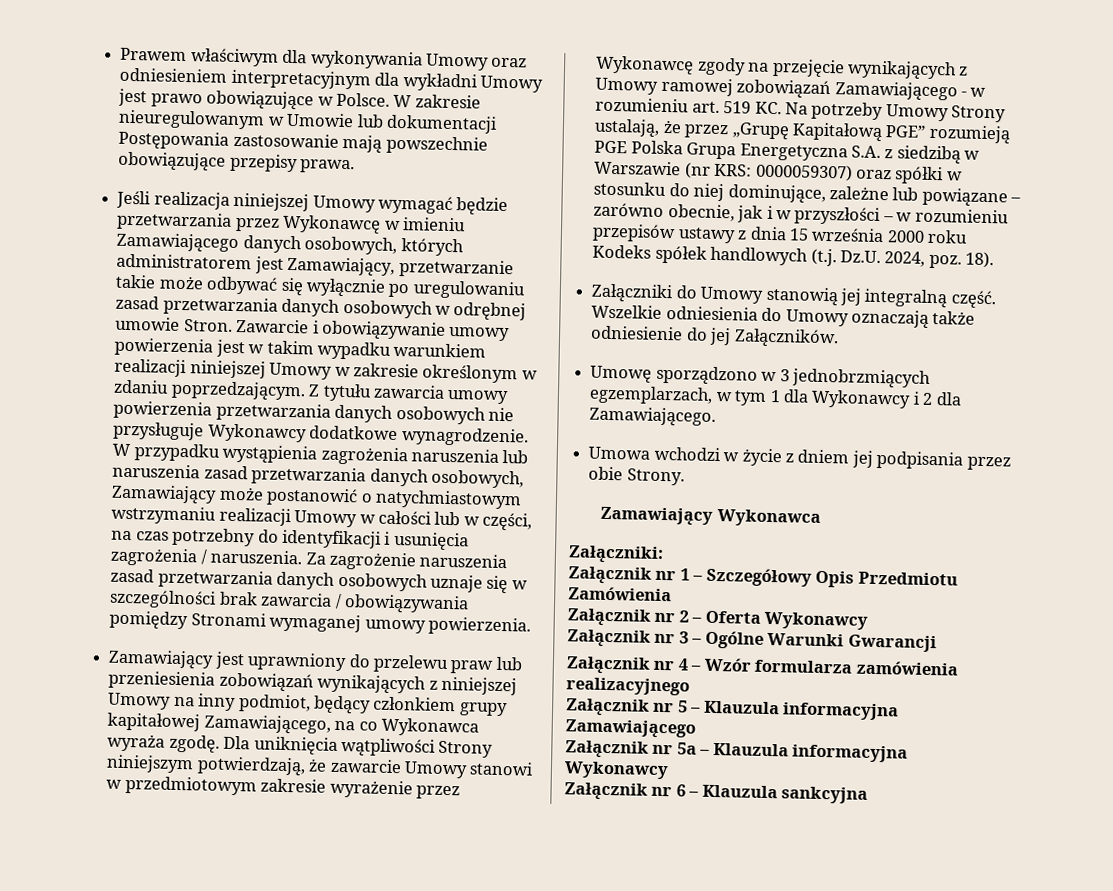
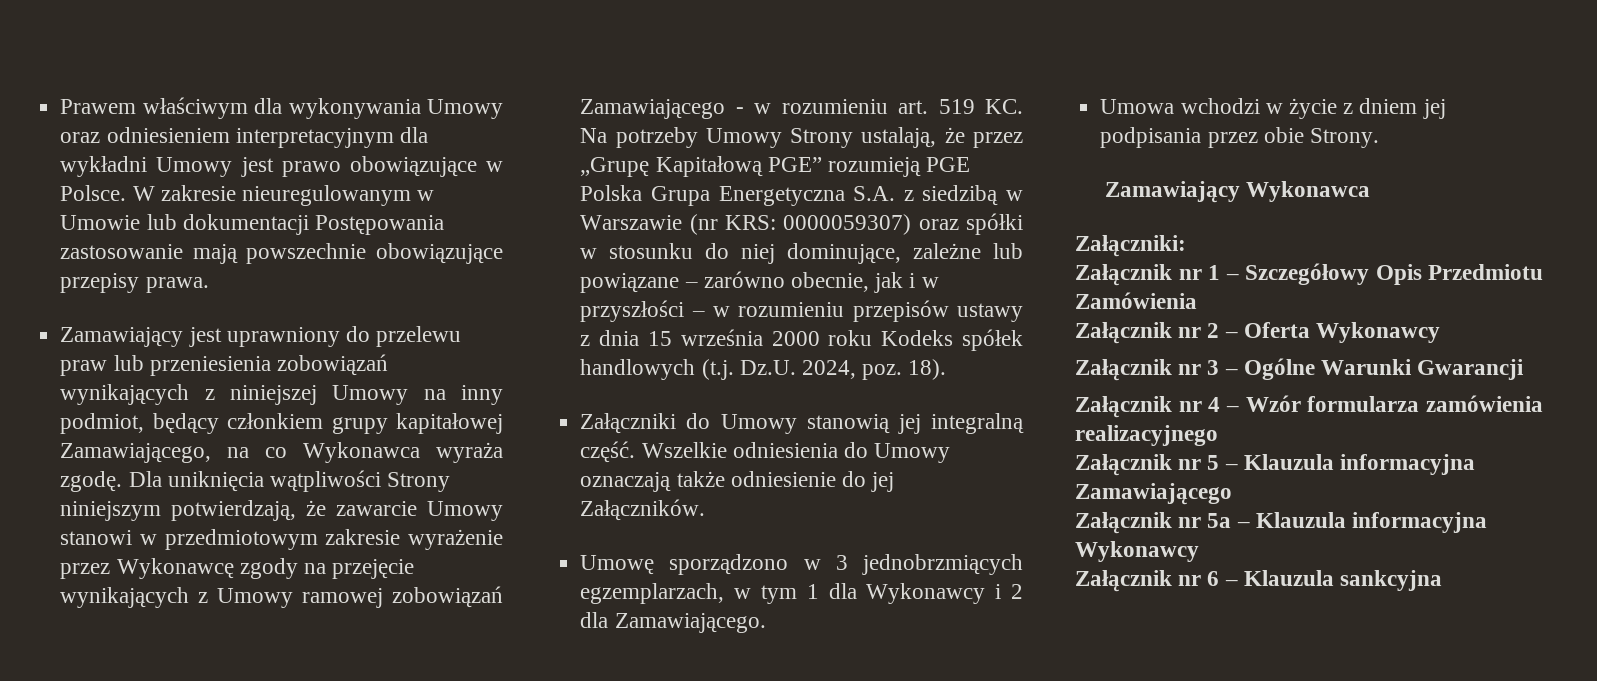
- Jeśli realizacja niniejszej Umowy wymagać będzie przetwarzania przez Wykonawcę w imieniu Zamawiającego danych osobowych, których administratorem jest Zamawiający, przetwarzanie takie może odbywać się wyłącznie po uregulowaniu zasad przetwarzania danych osobowych w odrębnej umowie Stron. Zawarcie i obowiązywanie umowy powierzenia jest w takim wypadku warunkiem realizacji niniejszej Umowy w zakresie określonym w zdaniu poprzedzającym. Z tytułu zawarcia umowy powierzenia przetwarzania danych osobowych nie przysługuje Wykonawcy dodatkowe wynagrodzenie. W przypadku wystąpienia zagrożenia naruszenia lub naruszenia zasad przetwarzania danych osobowych, Zamawiający może postanowić o natychmiastowym wstrzymaniu realizacji Umowy w całości lub w części, na czas potrzebny do identyfikacji i usunięcia zagrożenia / naruszenia. Za zagrożenie naruszenia zasad przetwarzania danych osobowych uznaje się w szczególności brak zawarcia / obowiązywania pomiędzy Stronami wymaganej umowy powierzenia.

